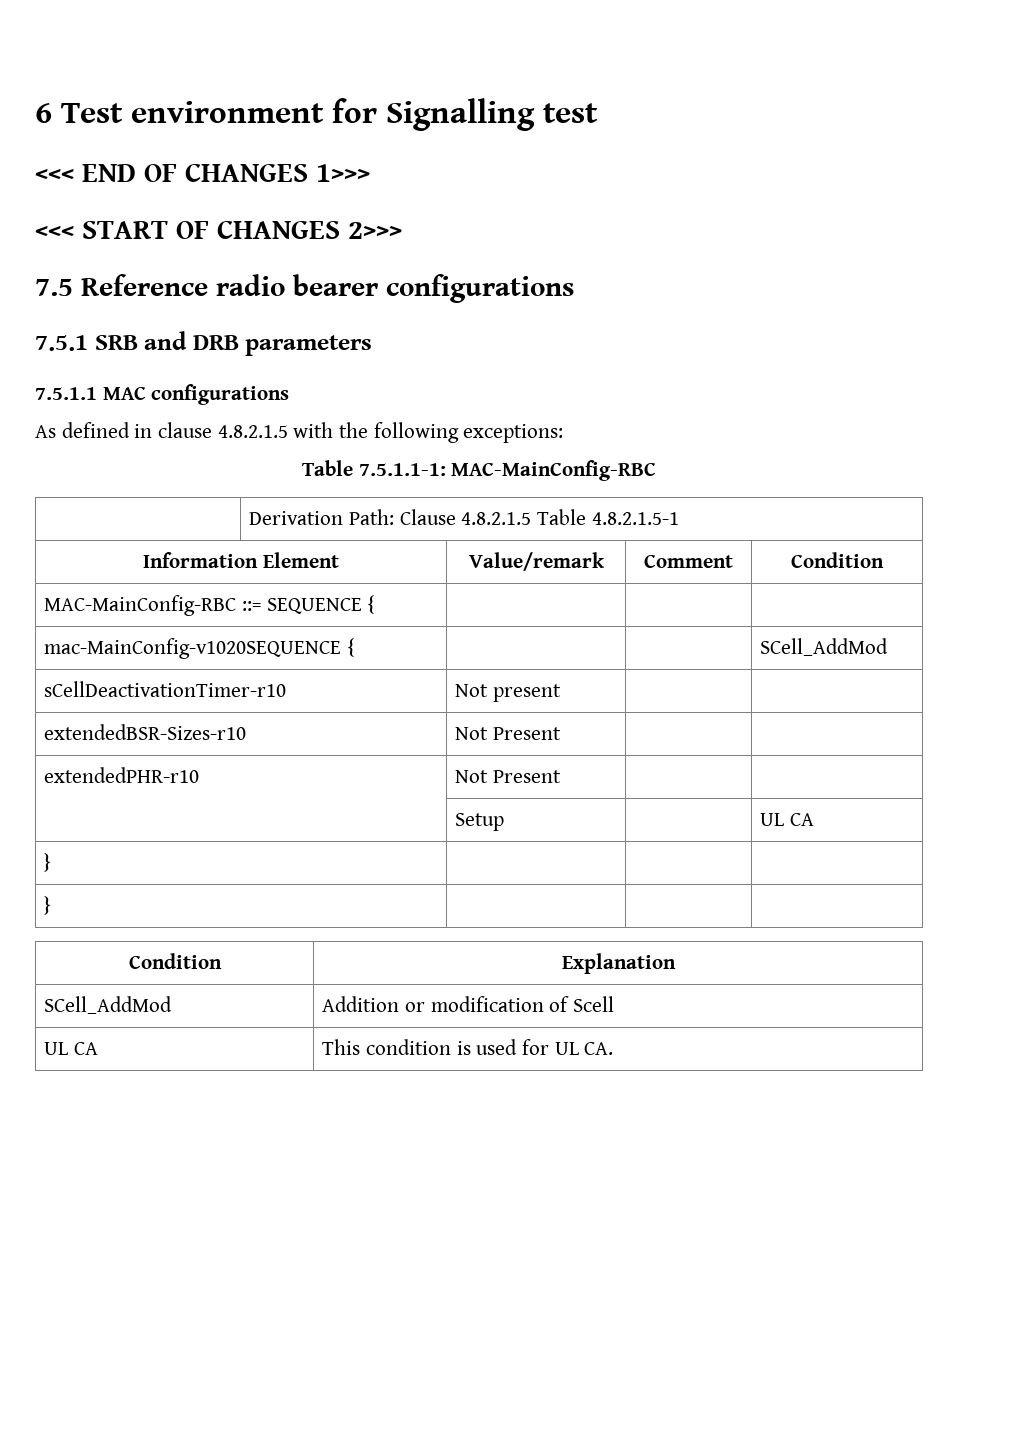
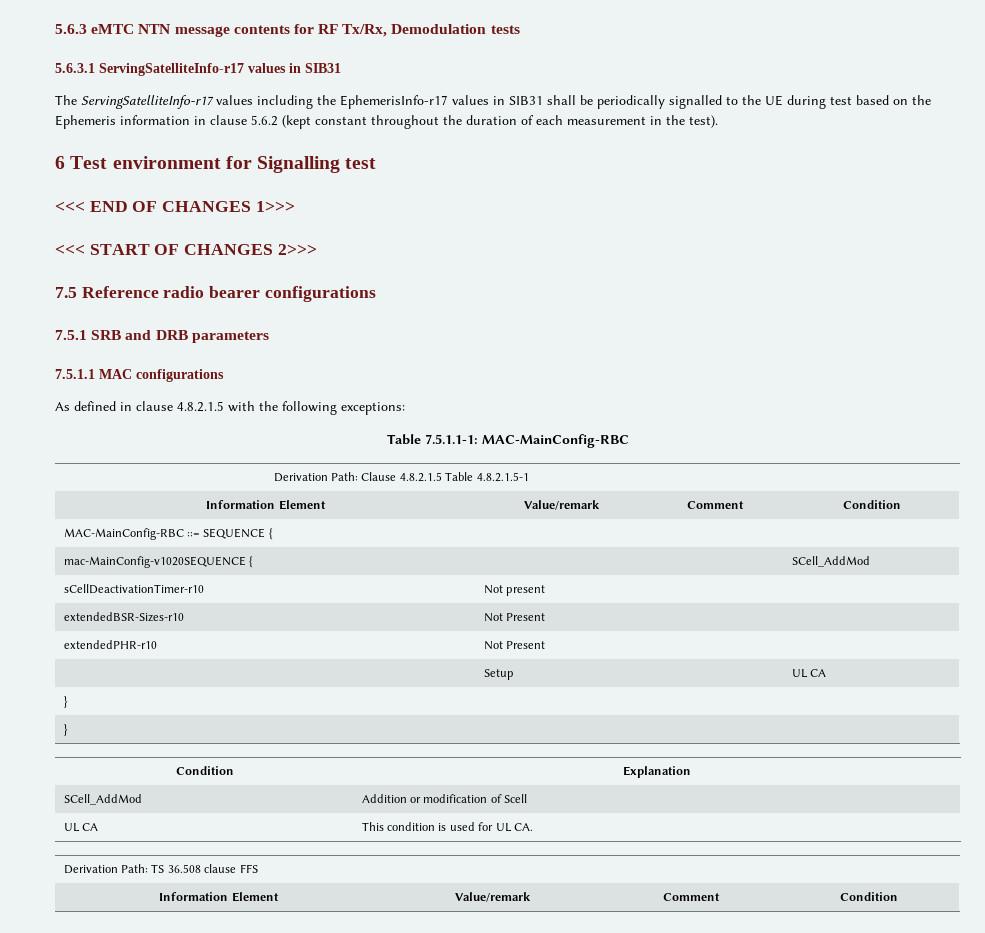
+ 5.6.3 eMTC NTN message contents for RF Tx/Rx, Demodulation tests
+ 5.6.3.1 ServingSatelliteInfo-r17 values in SIB31
+ The ServingSatelliteInfo-r17 values including the EphemerisInfo-r17 values in SIB31 shall be periodically signalled to the UE during test based on the Ephemeris information in clause 5.6.2 (kept constant throughout the duration of each measurement in the test).
+ Derivation Path: TS 36.508 clause FFS
+ Information Element | Value/remark | Comment | Condition

